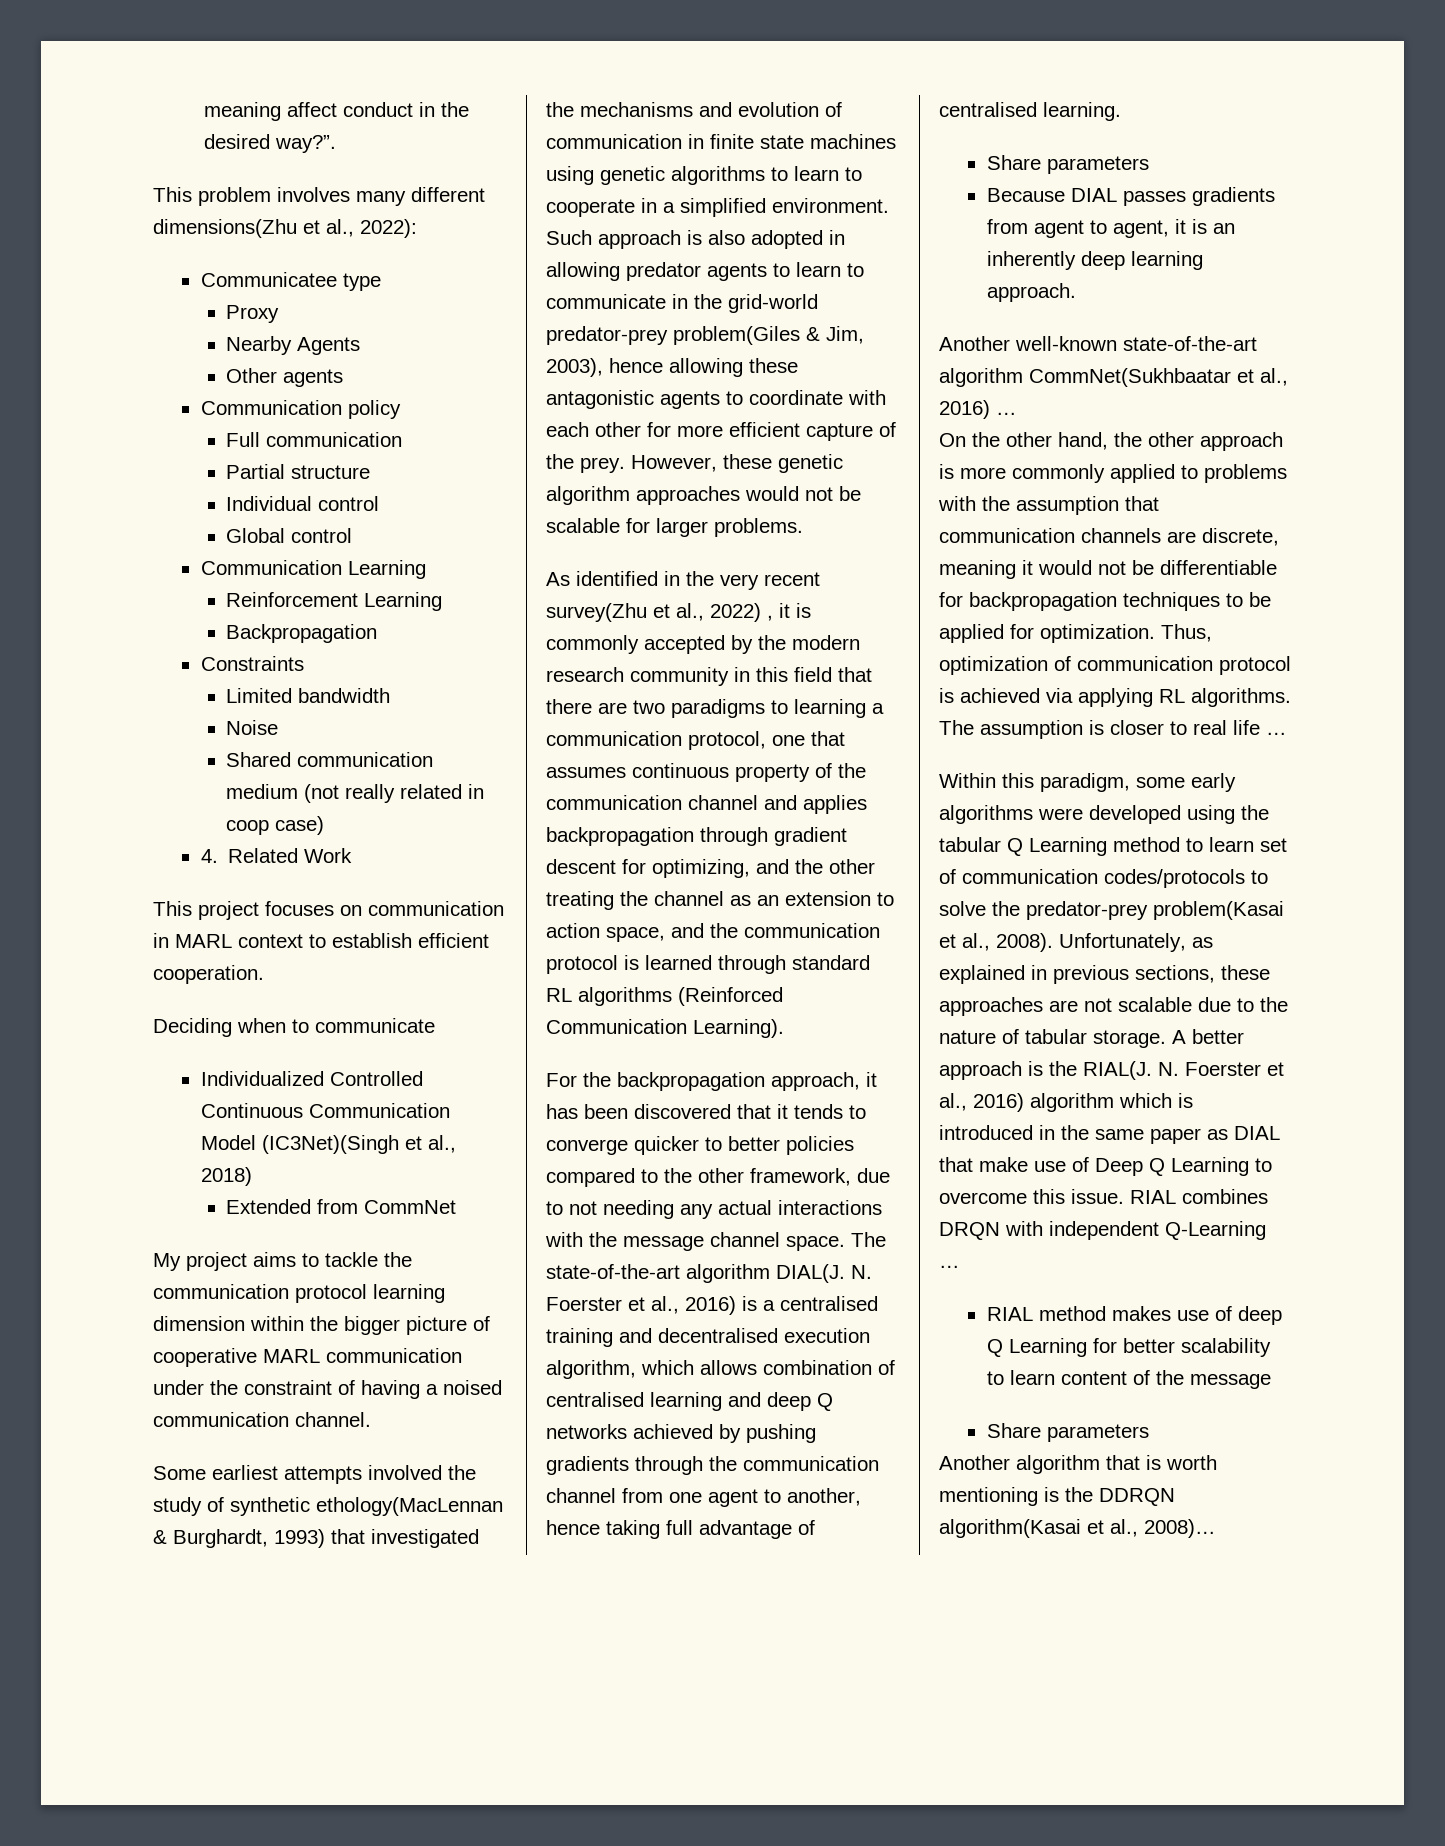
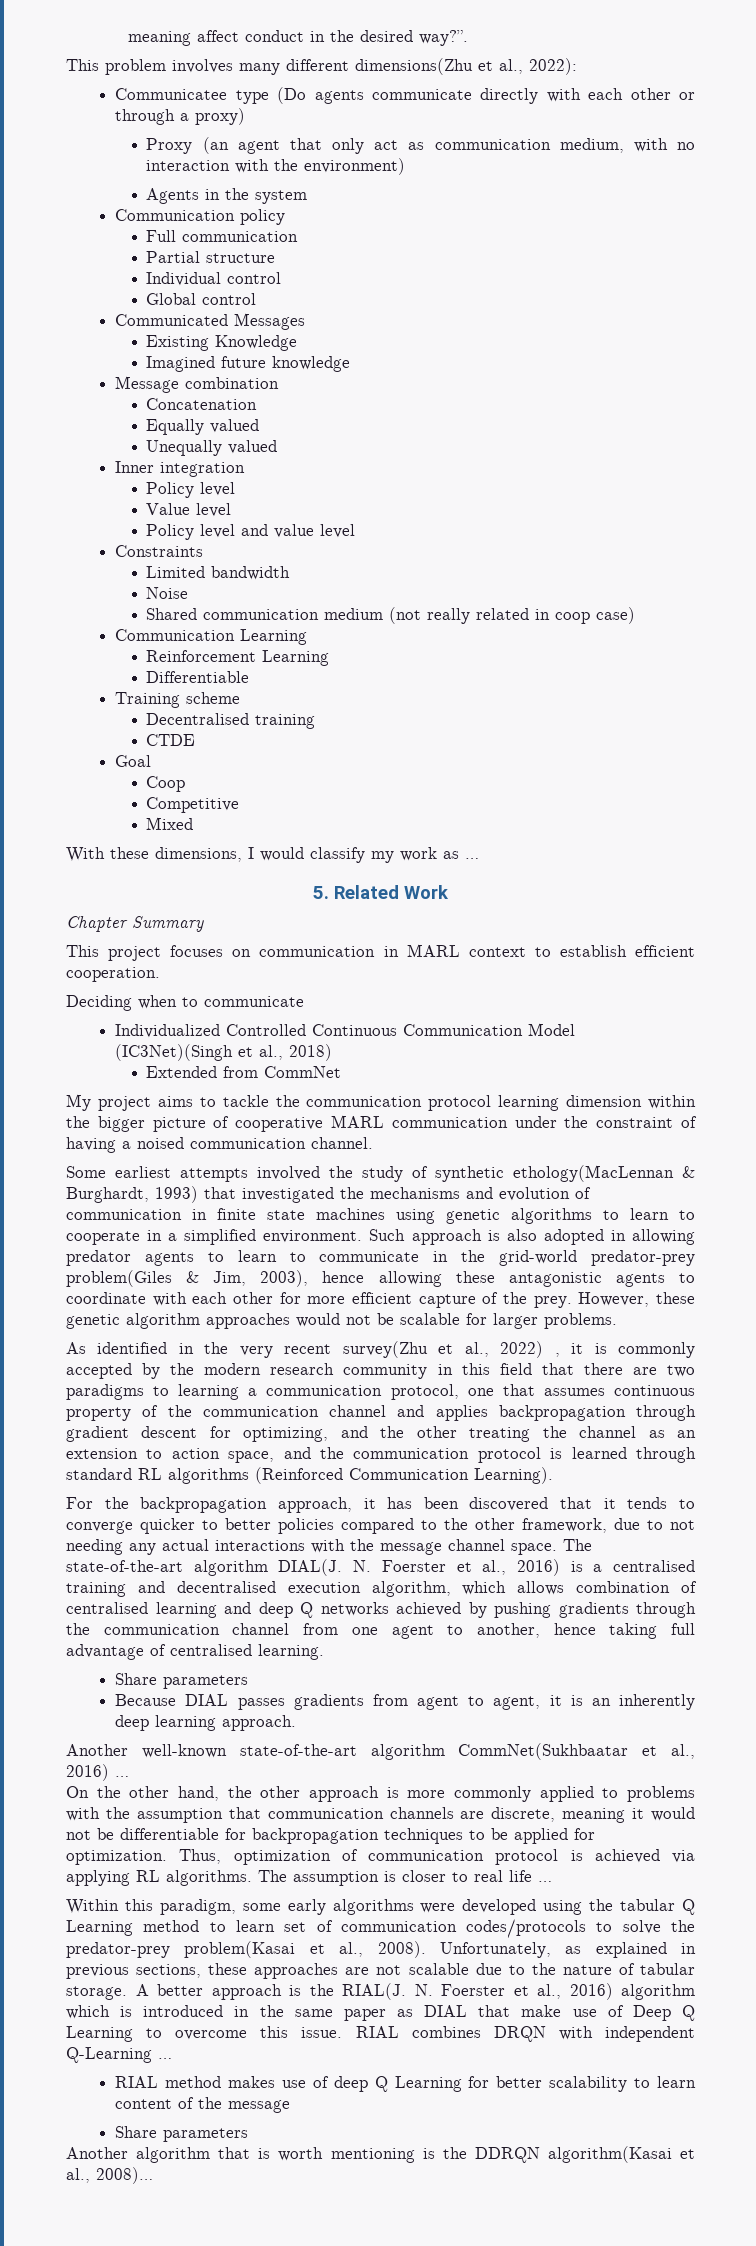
- Communicatee type
- Proxy
- Nearby Agents
- Other agents
+ Communicatee type (Do agents communicate directly with each other or through a proxy)
+ Proxy (an agent that only act as communication medium, with no interaction with the environment)
+ Agents in the system
- Communication Learning
- Reinforcement Learning
- Backpropagation
+ Communicated Messages
+ Existing Knowledge
+ Imagined future knowledge
+ Message combination
+ Concatenation
+ Equally valued
+ Unequally valued
+ Inner integration
+ Policy level
+ Value level
+ Policy level and value level
- 4. Related Work
+ Communication Learning
+ Reinforcement Learning
+ Differentiable
+ Training scheme
+ Decentralised training
+ CTDE
+ Goal
+ Coop
+ Competitive
+ Mixed
+ With these dimensions, I would classify my work as …
+ 5. Related Work
+ Chapter Summary

